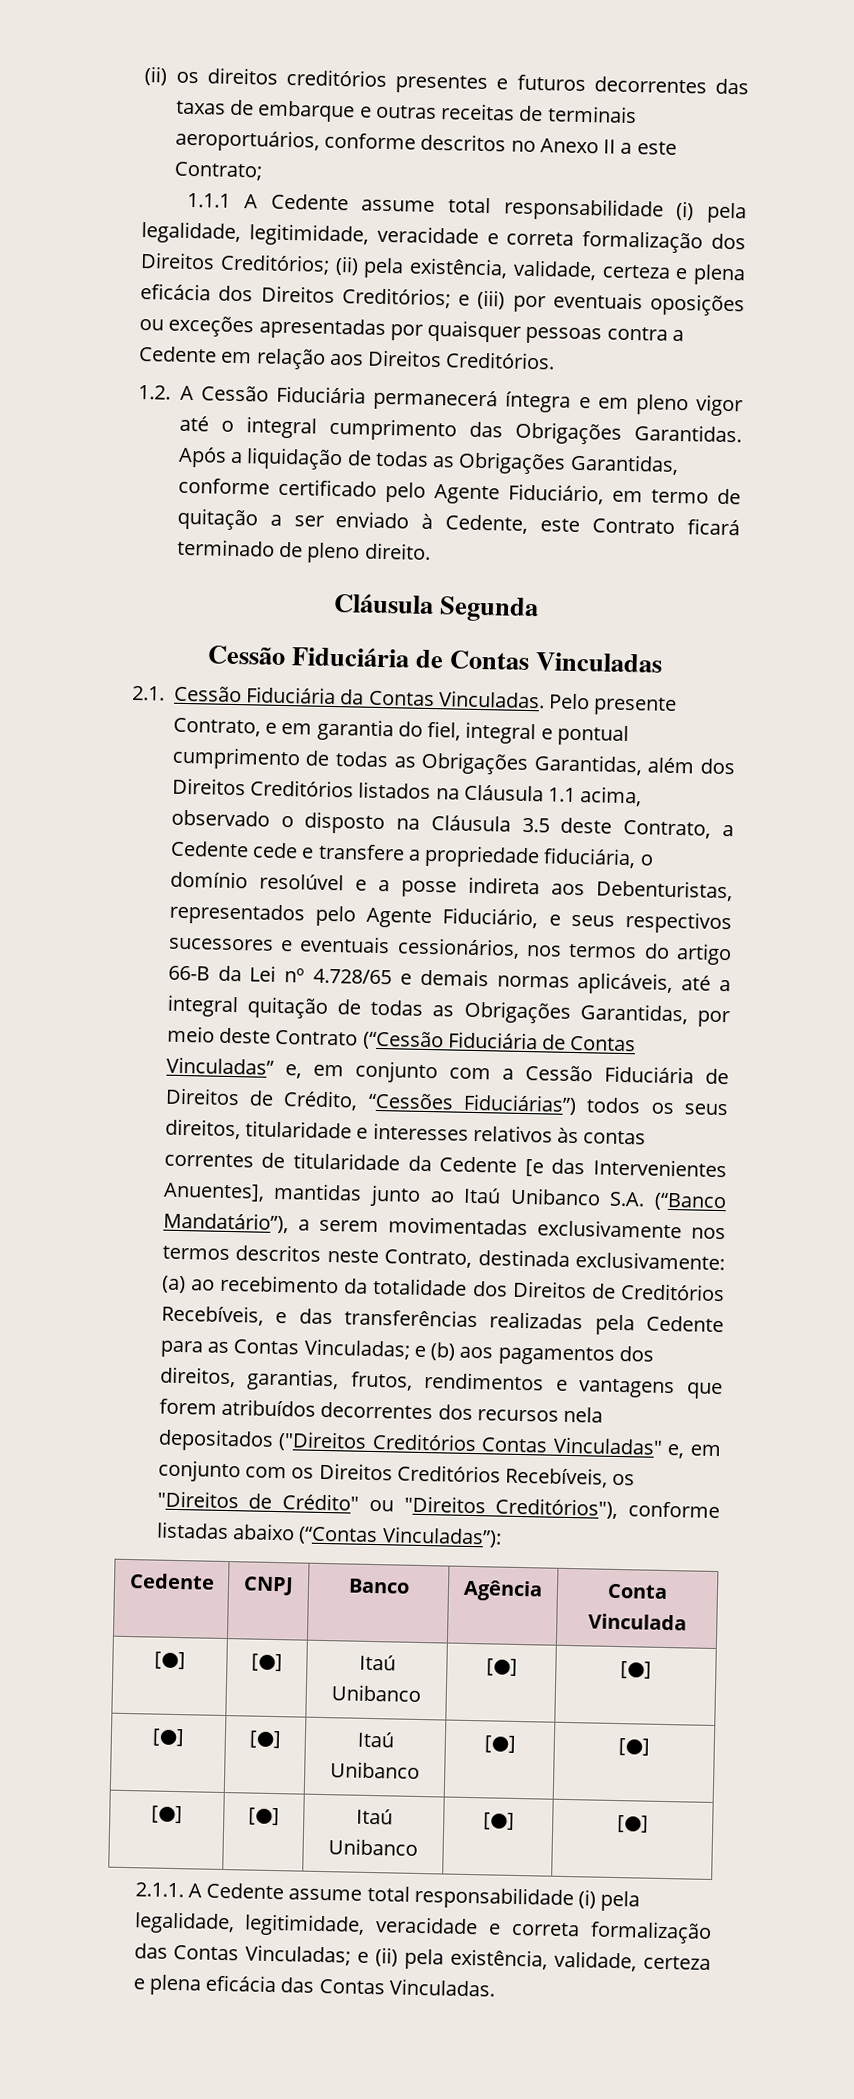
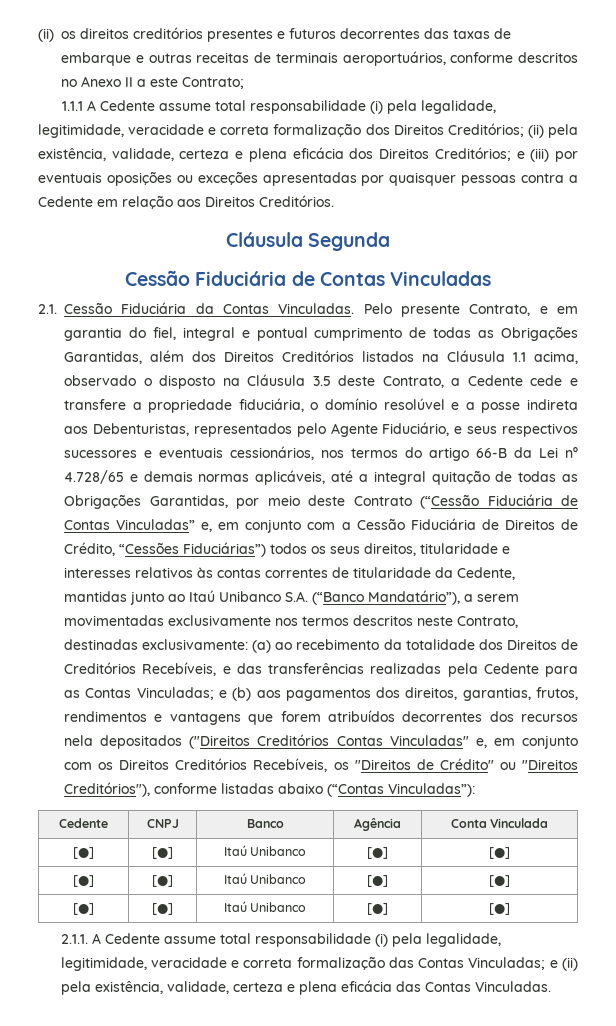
- 1.2. A Cessão Fiduciária permanecerá íntegra e em pleno vigor até o integral cumprimento das Obrigações Garantidas. Após a liquidação de todas as Obrigações Garantidas, conforme certificado pelo Agente Fiduciário, em termo de quitação a ser enviado à Cedente, este Contrato ficará terminado de pleno direito.
- Pelo presente Contrato, e em garantia do fiel, integral e pontual cumprimento de todas as Obrigações Garantidas, além dos Direitos Creditórios listados na Cláusula 1.1 acima, observado o disposto na Cláusula 3.5 deste Contrato, a Cedente cede e transfere a propriedade fiduciária, o domínio resolúvel e a posse indireta aos Debenturistas, representados pelo Agente Fiduciário, e seus respectivos sucessores e eventuais cessionários, nos termos do artigo 66-B da Lei nº 4.728/65 e demais normas aplicáveis, até a integral quitação de todas as Obrigações Garantidas, por meio deste Contrato (“Cessão Fiduciária de Contas Vinculadas” e, em conjunto com a Cessão Fiduciária de Direitos de Crédito, “Cessões Fiduciárias”) todos os seus direitos, titularidade e interesses relativos às contas correntes de titularidade da Cedente [e das Intervenientes Anuentes], mantidas junto ao Itaú Unibanco S.A. (“Banco Mandatário”), a serem movimentadas exclusivamente nos termos descritos neste Contrato, destinada exclusivamente:
+ Pelo presente Contrato, e em garantia do fiel, integral e pontual cumprimento de todas as Obrigações Garantidas, além dos Direitos Creditórios listados na Cláusula 1.1 acima, observado o disposto na Cláusula 3.5 deste Contrato, a Cedente cede e transfere a propriedade fiduciária, o domínio resolúvel e a posse indireta aos Debenturistas, representados pelo Agente Fiduciário, e seus respectivos sucessores e eventuais cessionários, nos termos do artigo 66-B da Lei nº 4.728/65 e demais normas aplicáveis, até a integral quitação de todas as Obrigações Garantidas, por meio deste Contrato (“Cessão Fiduciária de Contas Vinculadas” e, em conjunto com a Cessão Fiduciária de Direitos de Crédito, “Cessões Fiduciárias”) todos os seus direitos, titularidade e interesses relativos às contas correntes de titularidade da Cedente, mantidas junto ao Itaú Unibanco S.A. (“Banco Mandatário”), a serem movimentadas exclusivamente nos termos descritos neste Contrato, destinadas exclusivamente:

